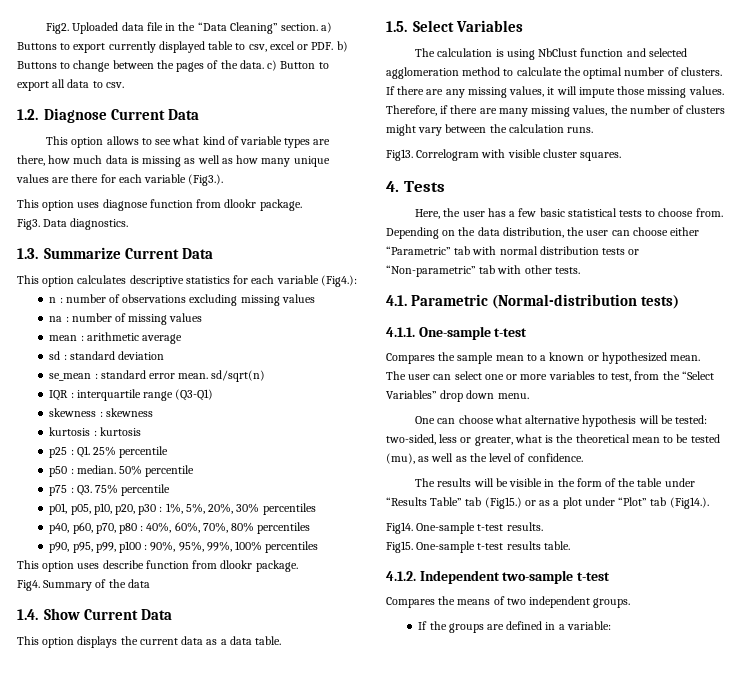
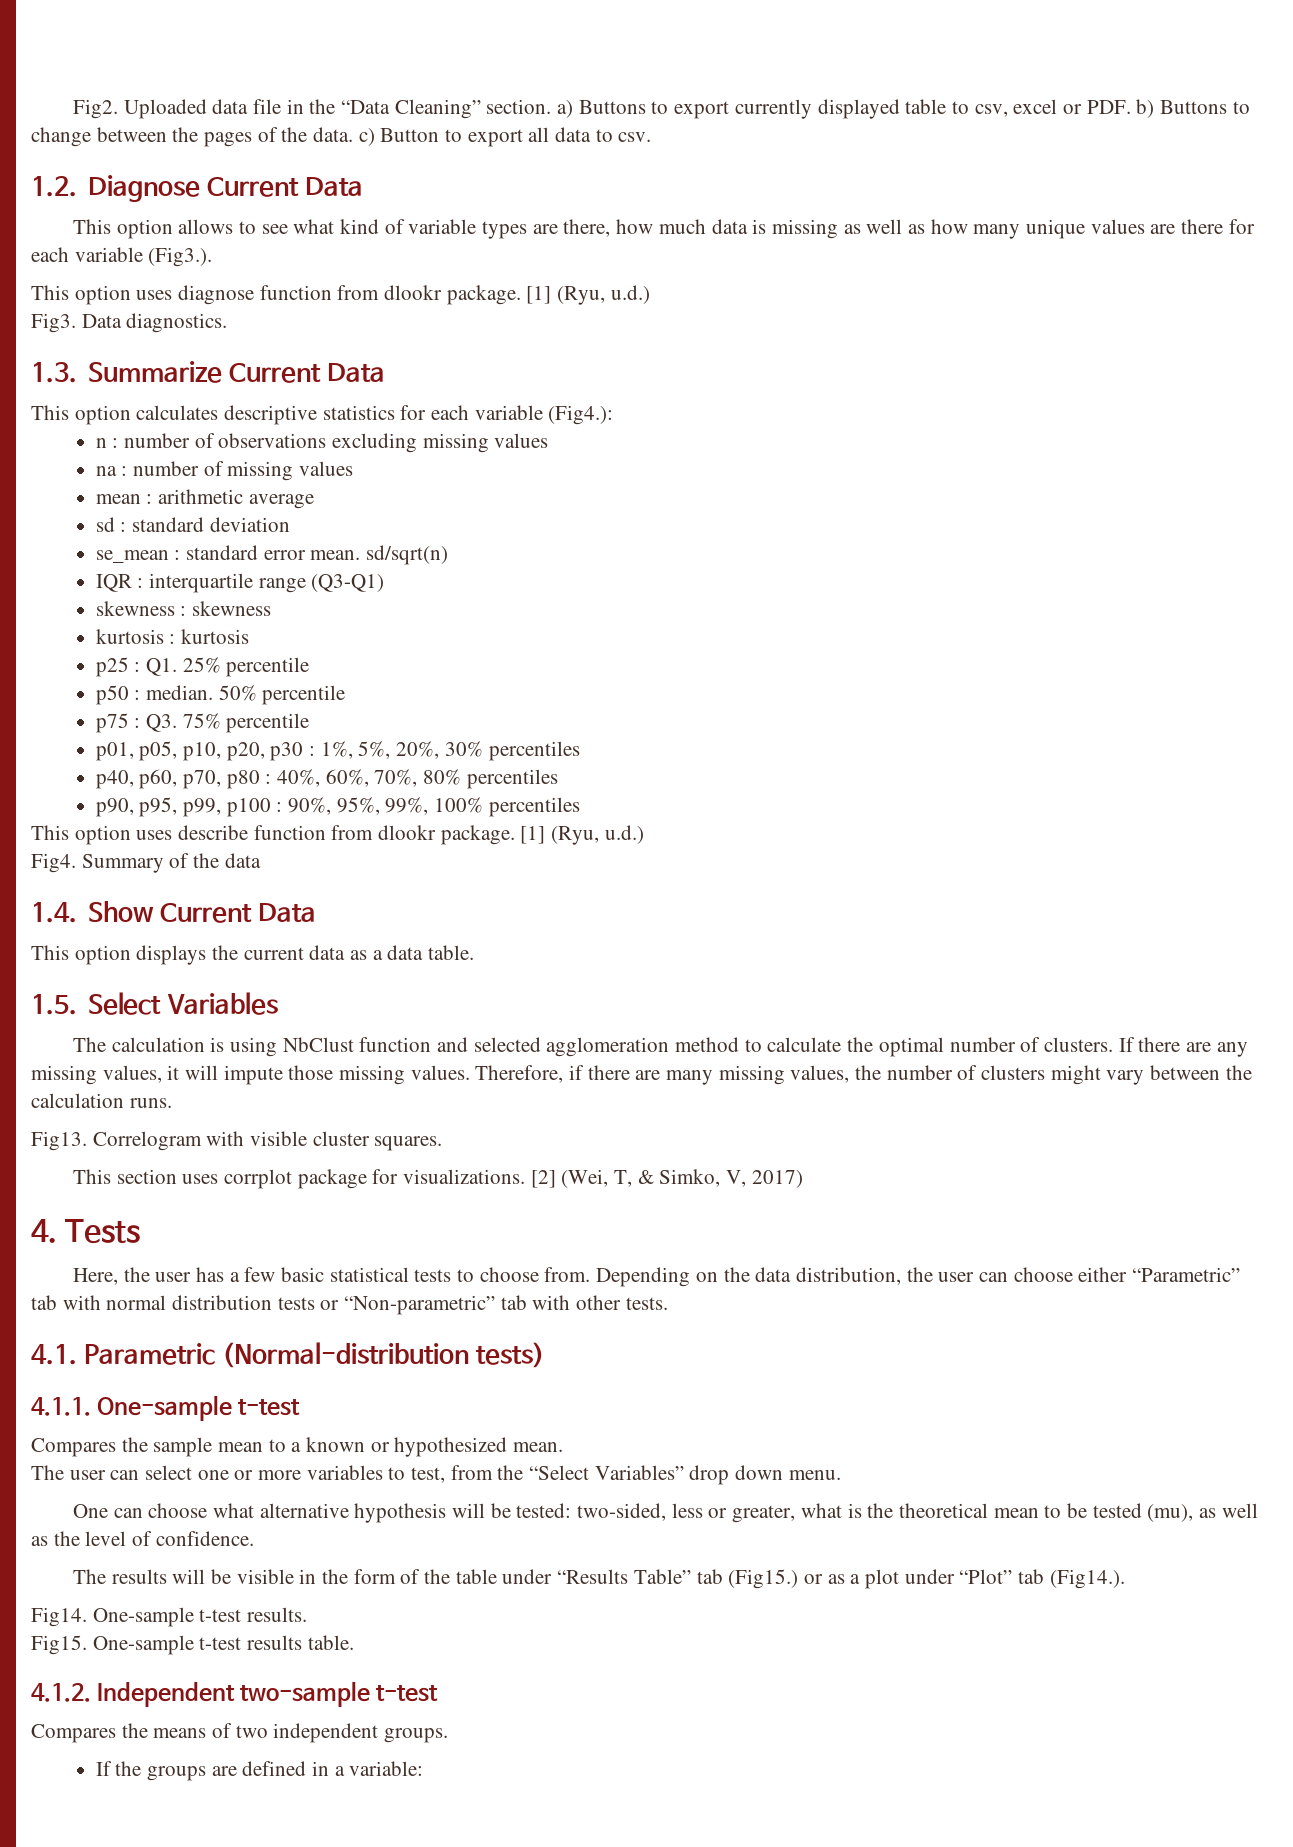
- This option uses diagnose function from dlookr package.
+ This option uses diagnose function from dlookr package. [1] (Ryu, u.d.)
- This option uses describe function from dlookr package.
+ This option uses describe function from dlookr package. [1] (Ryu, u.d.)
+ This section uses corrplot package for visualizations. [2] (Wei, T, & Simko, V, 2017)

